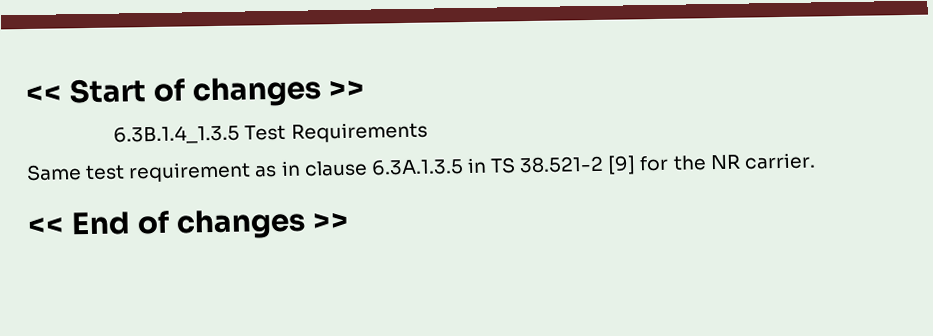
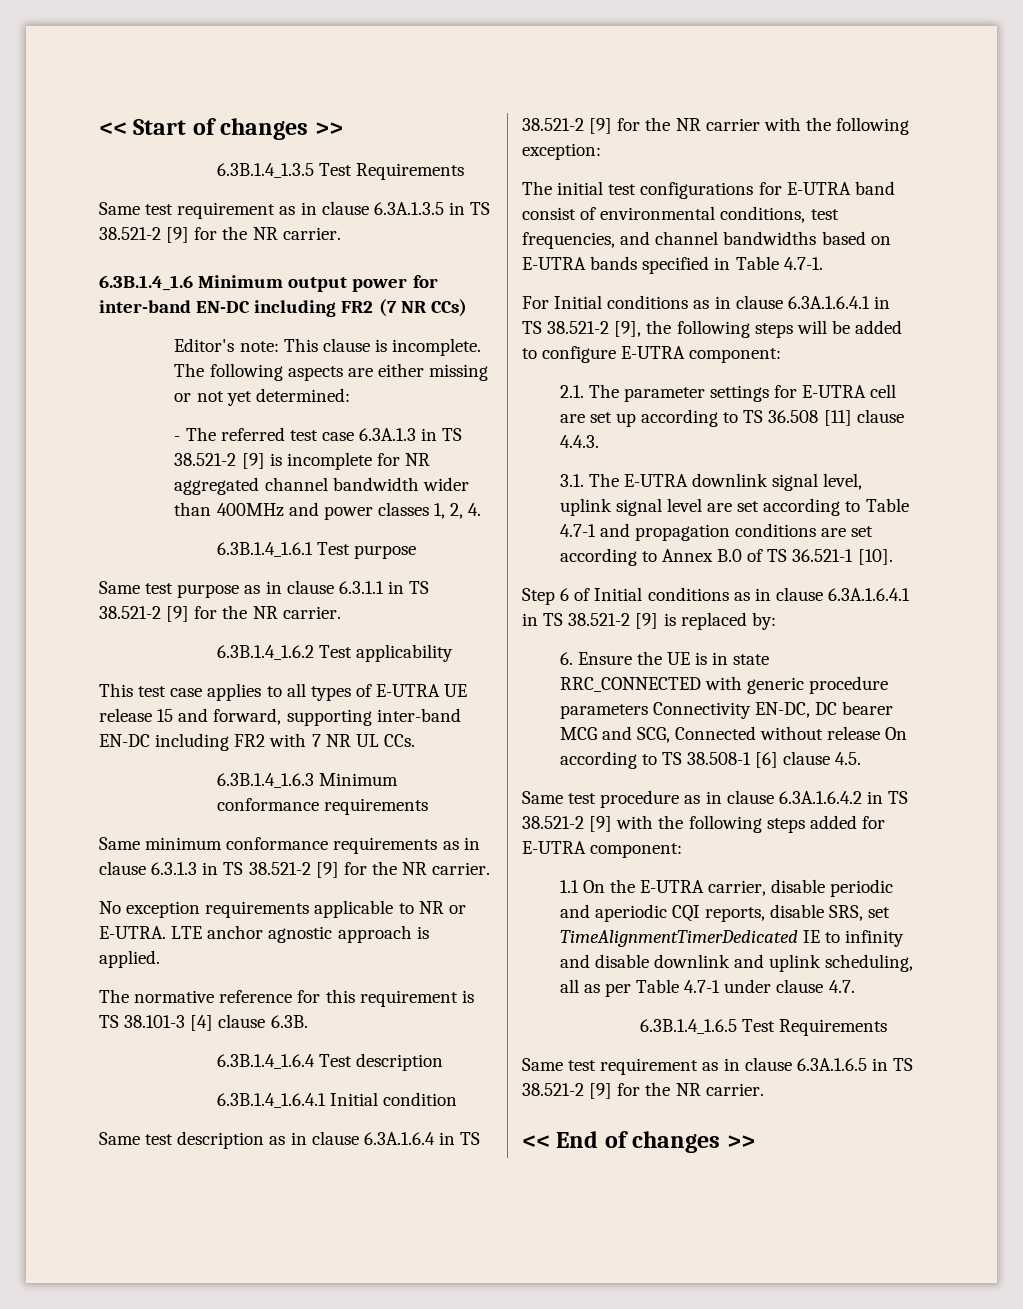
+ 6.3B.1.4_1.6 Minimum output power for inter-band EN-DC including FR2 (7 NR CCs)
+ Editor's note: This clause is incomplete. The following aspects are either missing or not yet determined:
+ - The referred test case 6.3A.1.3 in TS 38.521-2 [9] is incomplete for NR aggregated channel bandwidth wider than 400MHz and power classes 1, 2, 4.
+ 6.3B.1.4_1.6.1 Test purpose
+ Same test purpose as in clause 6.3.1.1 in TS 38.521-2 [9] for the NR carrier.
+ 6.3B.1.4_1.6.2 Test applicability
+ This test case applies to all types of E-UTRA UE release 15 and forward, supporting inter-band EN-DC including FR2 with 7 NR UL CCs.
+ 6.3B.1.4_1.6.3 Minimum conformance requirements
+ Same minimum conformance requirements as in clause 6.3.1.3 in TS 38.521-2 [9] for the NR carrier.
+ No exception requirements applicable to NR or E-UTRA. LTE anchor agnostic approach is applied.
+ The normative reference for this requirement is TS 38.101-3 [4] clause 6.3B.
+ 6.3B.1.4_1.6.4 Test description
+ 6.3B.1.4_1.6.4.1 Initial condition
+ Same test description as in clause 6.3A.1.6.4 in TS 38.521-2 [9] for the NR carrier with the following exception:
+ The initial test configurations for E-UTRA band consist of environmental conditions, test frequencies, and channel bandwidths based on E-UTRA bands specified in Table 4.7-1.
+ For Initial conditions as in clause 6.3A.1.6.4.1 in TS 38.521-2 [9], the following steps will be added to configure E-UTRA component:
+ 2.1. The parameter settings for E-UTRA cell are set up according to TS 36.508 [11] clause 4.4.3.
+ 3.1. The E-UTRA downlink signal level, uplink signal level are set according to Table 4.7-1 and propagation conditions are set according to Annex B.0 of TS 36.521-1 [10].
+ Step 6 of Initial conditions as in clause 6.3A.1.6.4.1 in TS 38.521-2 [9] is replaced by:
+ 6. Ensure the UE is in state RRC_CONNECTED with generic procedure parameters Connectivity EN-DC, DC bearer MCG and SCG, Connected without release On according to TS 38.508-1 [6] clause 4.5.
+ Same test procedure as in clause 6.3A.1.6.4.2 in TS 38.521-2 [9] with the following steps added for E-UTRA component:
+ 1.1 On the E-UTRA carrier, disable periodic and aperiodic CQI reports, disable SRS, set TimeAlignmentTimerDedicated IE to infinity and disable downlink and uplink scheduling, all as per Table 4.7-1 under clause 4.7.
+ 6.3B.1.4_1.6.5 Test Requirements
+ Same test requirement as in clause 6.3A.1.6.5 in TS 38.521-2 [9] for the NR carrier.

